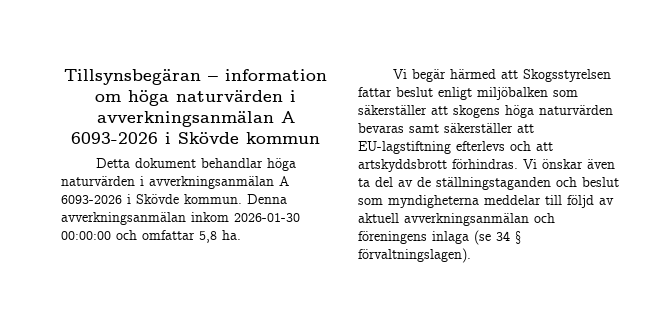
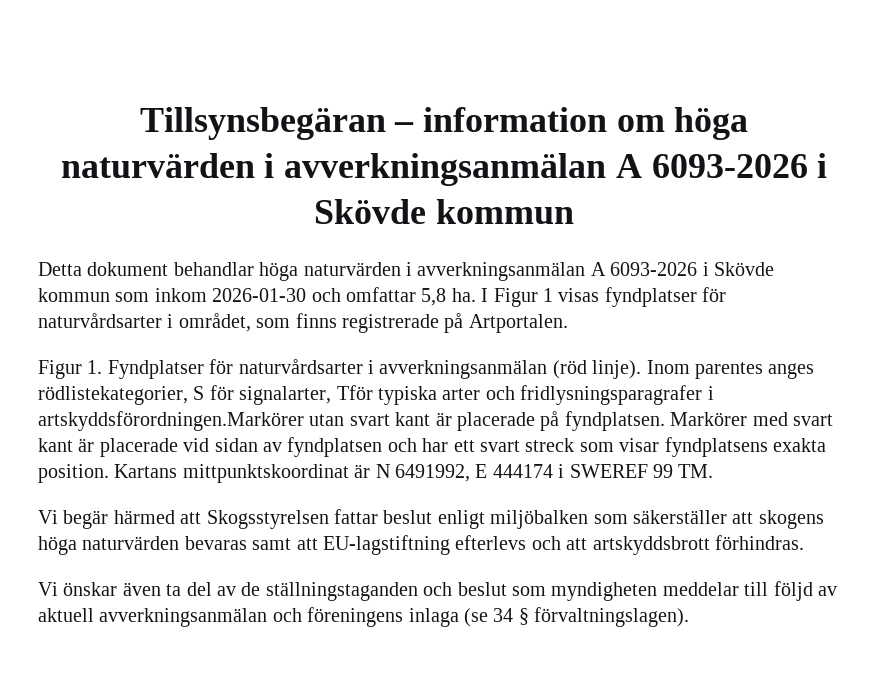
- Detta dokument behandlar höga naturvärden i avverkningsanmälan A 6093-2026 i Skövde kommun. Denna avverkningsanmälan inkom 2026-01-30 00:00:00 och omfattar 5,8 ha.
+ Detta dokument behandlar höga naturvärden i avverkningsanmälan A 6093-2026 i Skövde kommun som inkom 2026-01-30 och omfattar 5,8 ha. I Figur 1 visas fyndplatser för naturvårdsarter i området, som finns registrerade på Artportalen.
+ Figur 1. Fyndplatser för naturvårdsarter i avverkningsanmälan (röd linje). Inom parentes anges rödlistekategorier, S för signalarter, Tför typiska arter och fridlysningsparagrafer i artskyddsförordningen.Markörer utan svart kant är placerade på fyndplatsen. Markörer med svart kant är placerade vid sidan av fyndplatsen och har ett svart streck som visar fyndplatsens exakta position. Kartans mittpunktskoordinat är N 6491992, E 444174 i SWEREF 99 TM.
- Vi begär härmed att Skogsstyrelsen fattar beslut enligt miljöbalken som säkerställer att skogens höga naturvärden bevaras samt säkerställer att EU-lagstiftning efterlevs och att artskyddsbrott förhindras. Vi önskar även ta del av de ställningstaganden och beslut som myndigheterna meddelar till följd av aktuell avverkningsanmälan och föreningens inlaga (se 34 § förvaltningslagen).
+ Vi begär härmed att Skogsstyrelsen fattar beslut enligt miljöbalken som säkerställer att skogens höga naturvärden bevaras samt att EU-lagstiftning efterlevs och att artskyddsbrott förhindras.
+ Vi önskar även ta del av de ställningstaganden och beslut som myndigheten meddelar till följd av aktuell avverkningsanmälan och föreningens inlaga (se 34 § förvaltningslagen).

